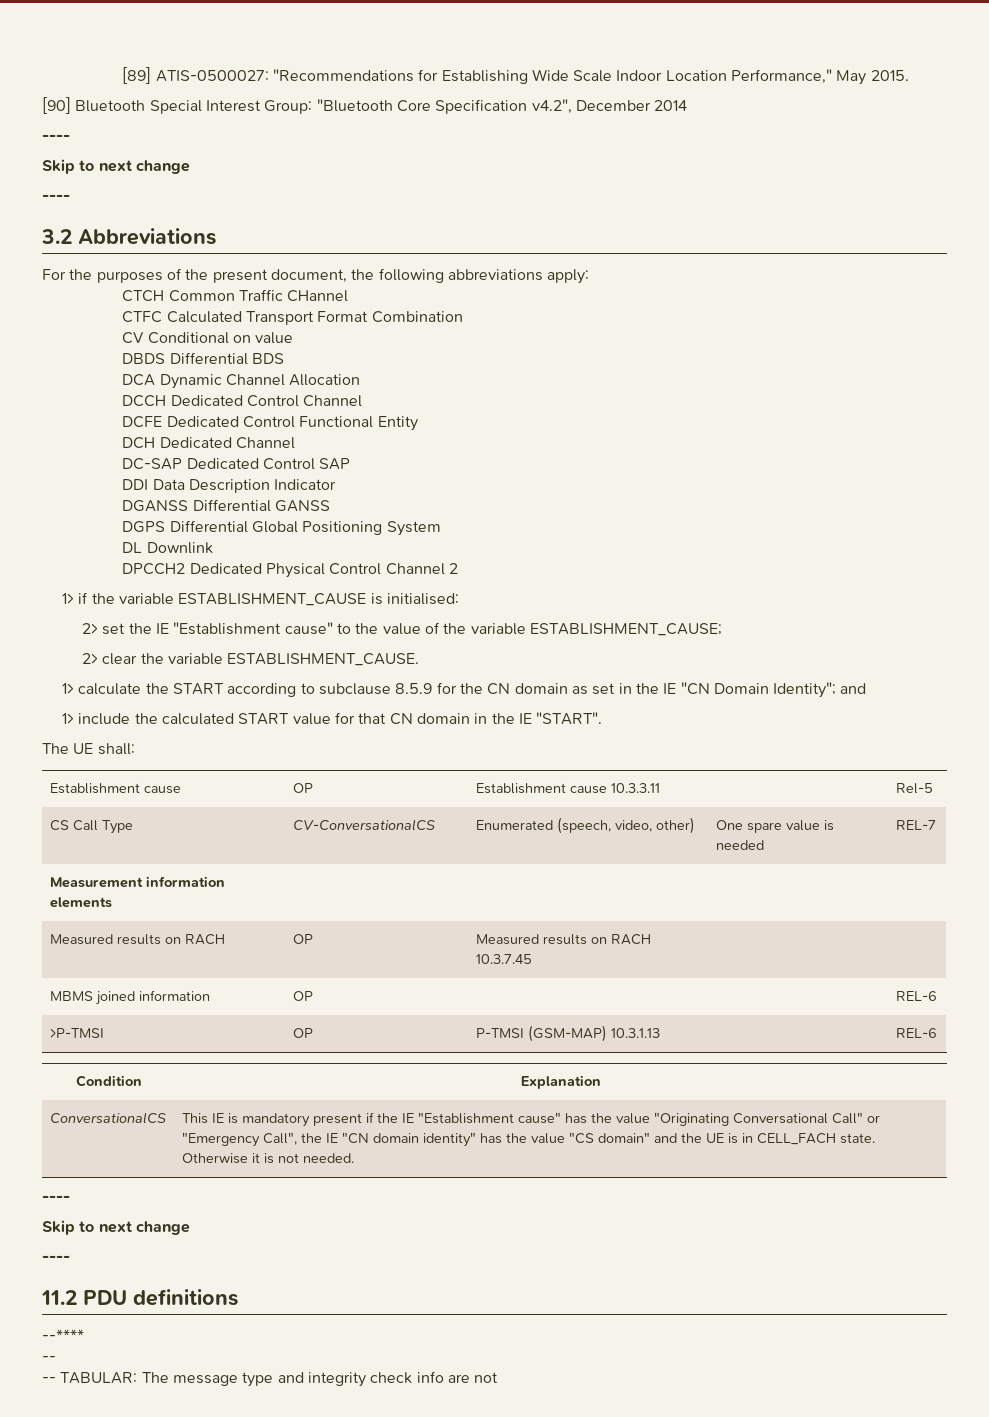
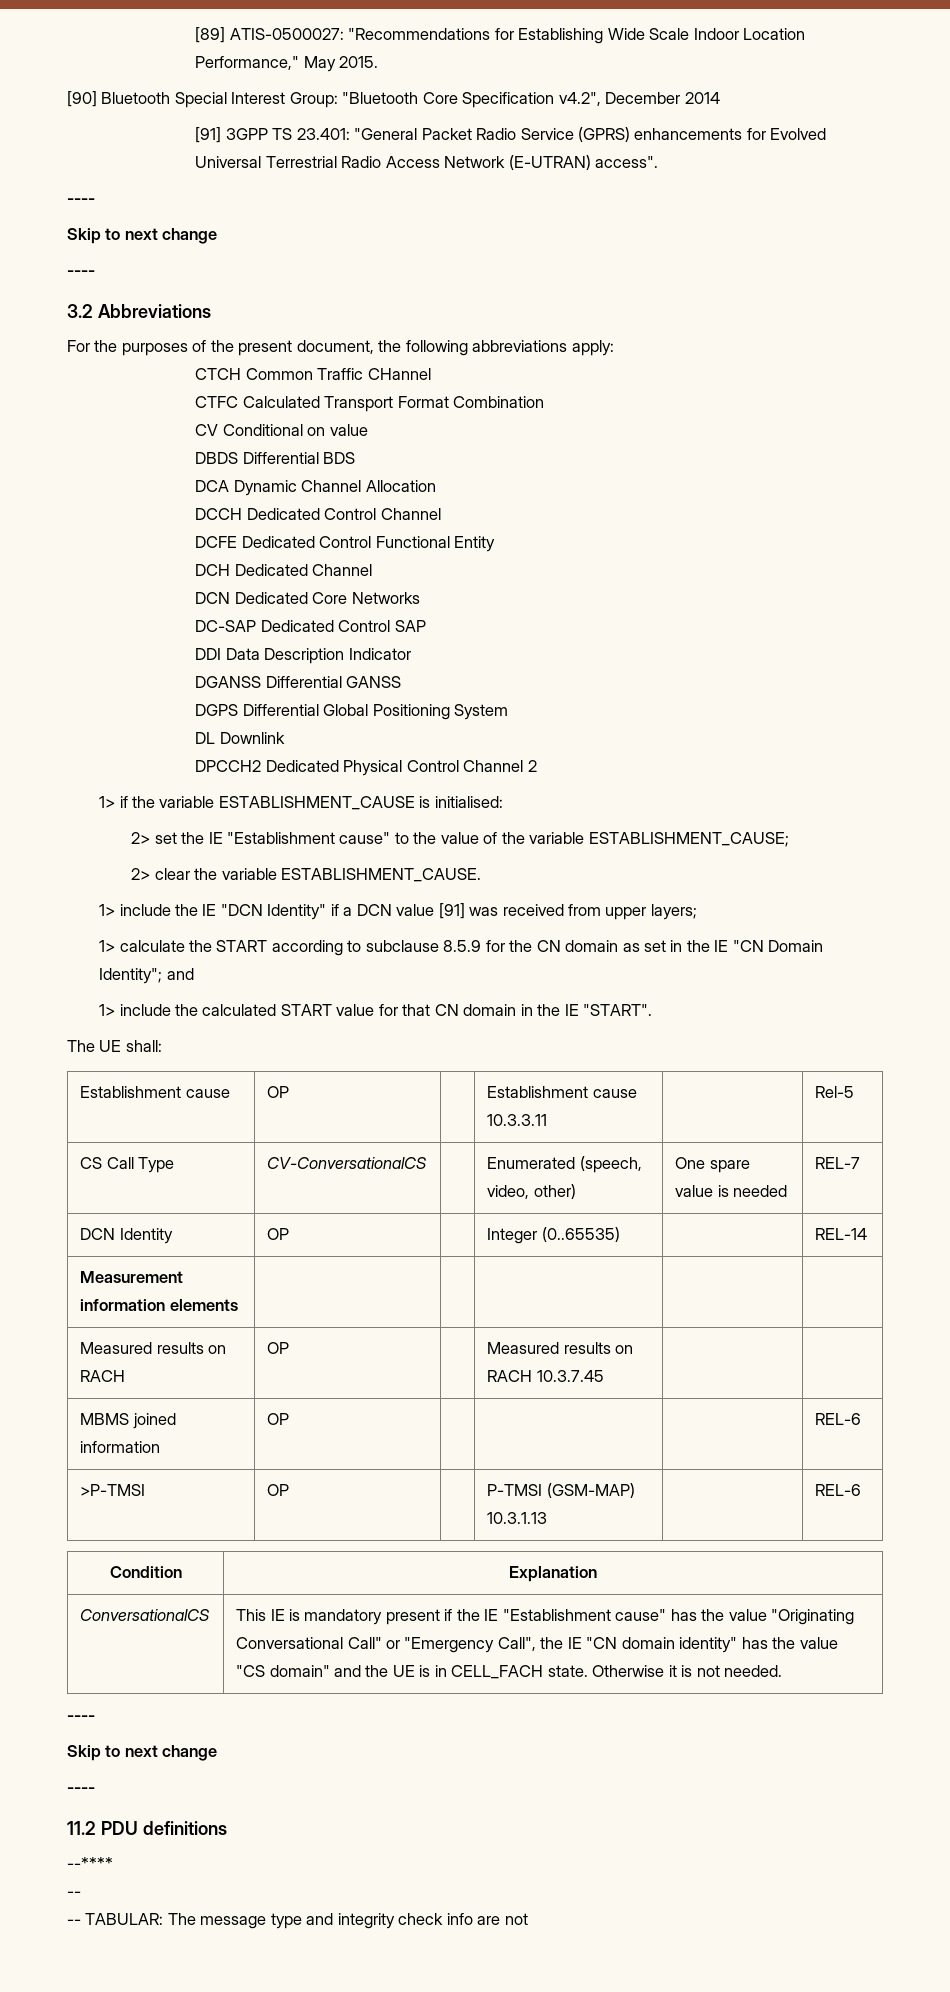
+ [91] 3GPP TS 23.401: "General Packet Radio Service (GPRS) enhancements for Evolved Universal Terrestrial Radio Access Network (E-UTRAN) access".
+ DCN Dedicated Core Networks
+ 1> include the IE "DCN Identity" if a DCN value [91] was received from upper layers;
+ DCN Identity | OP | | Integer (0..65535) | | REL-14

